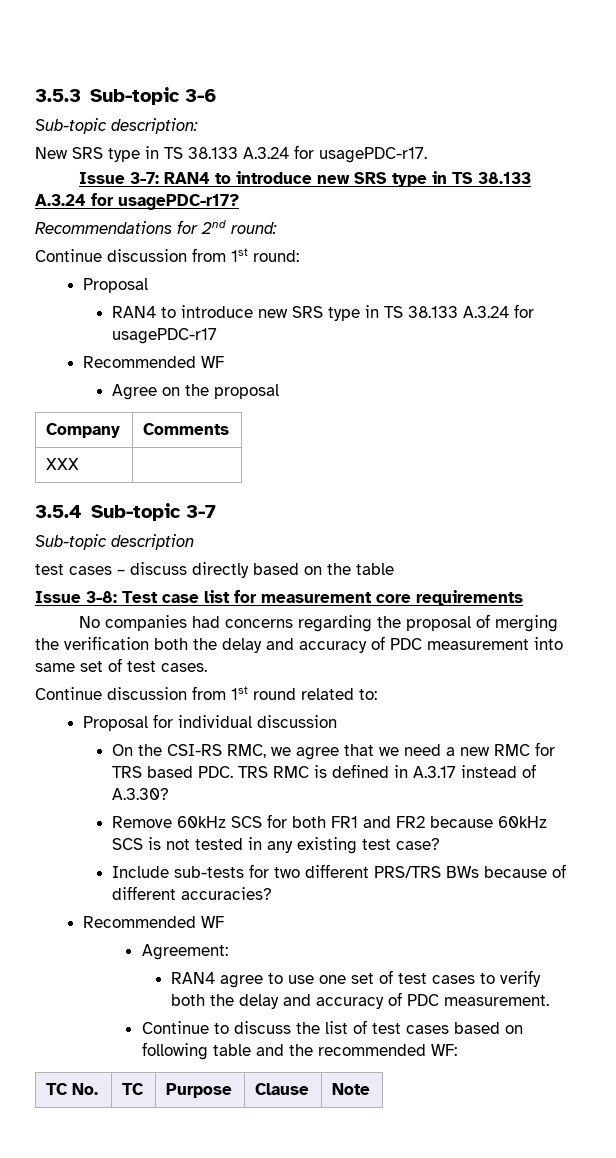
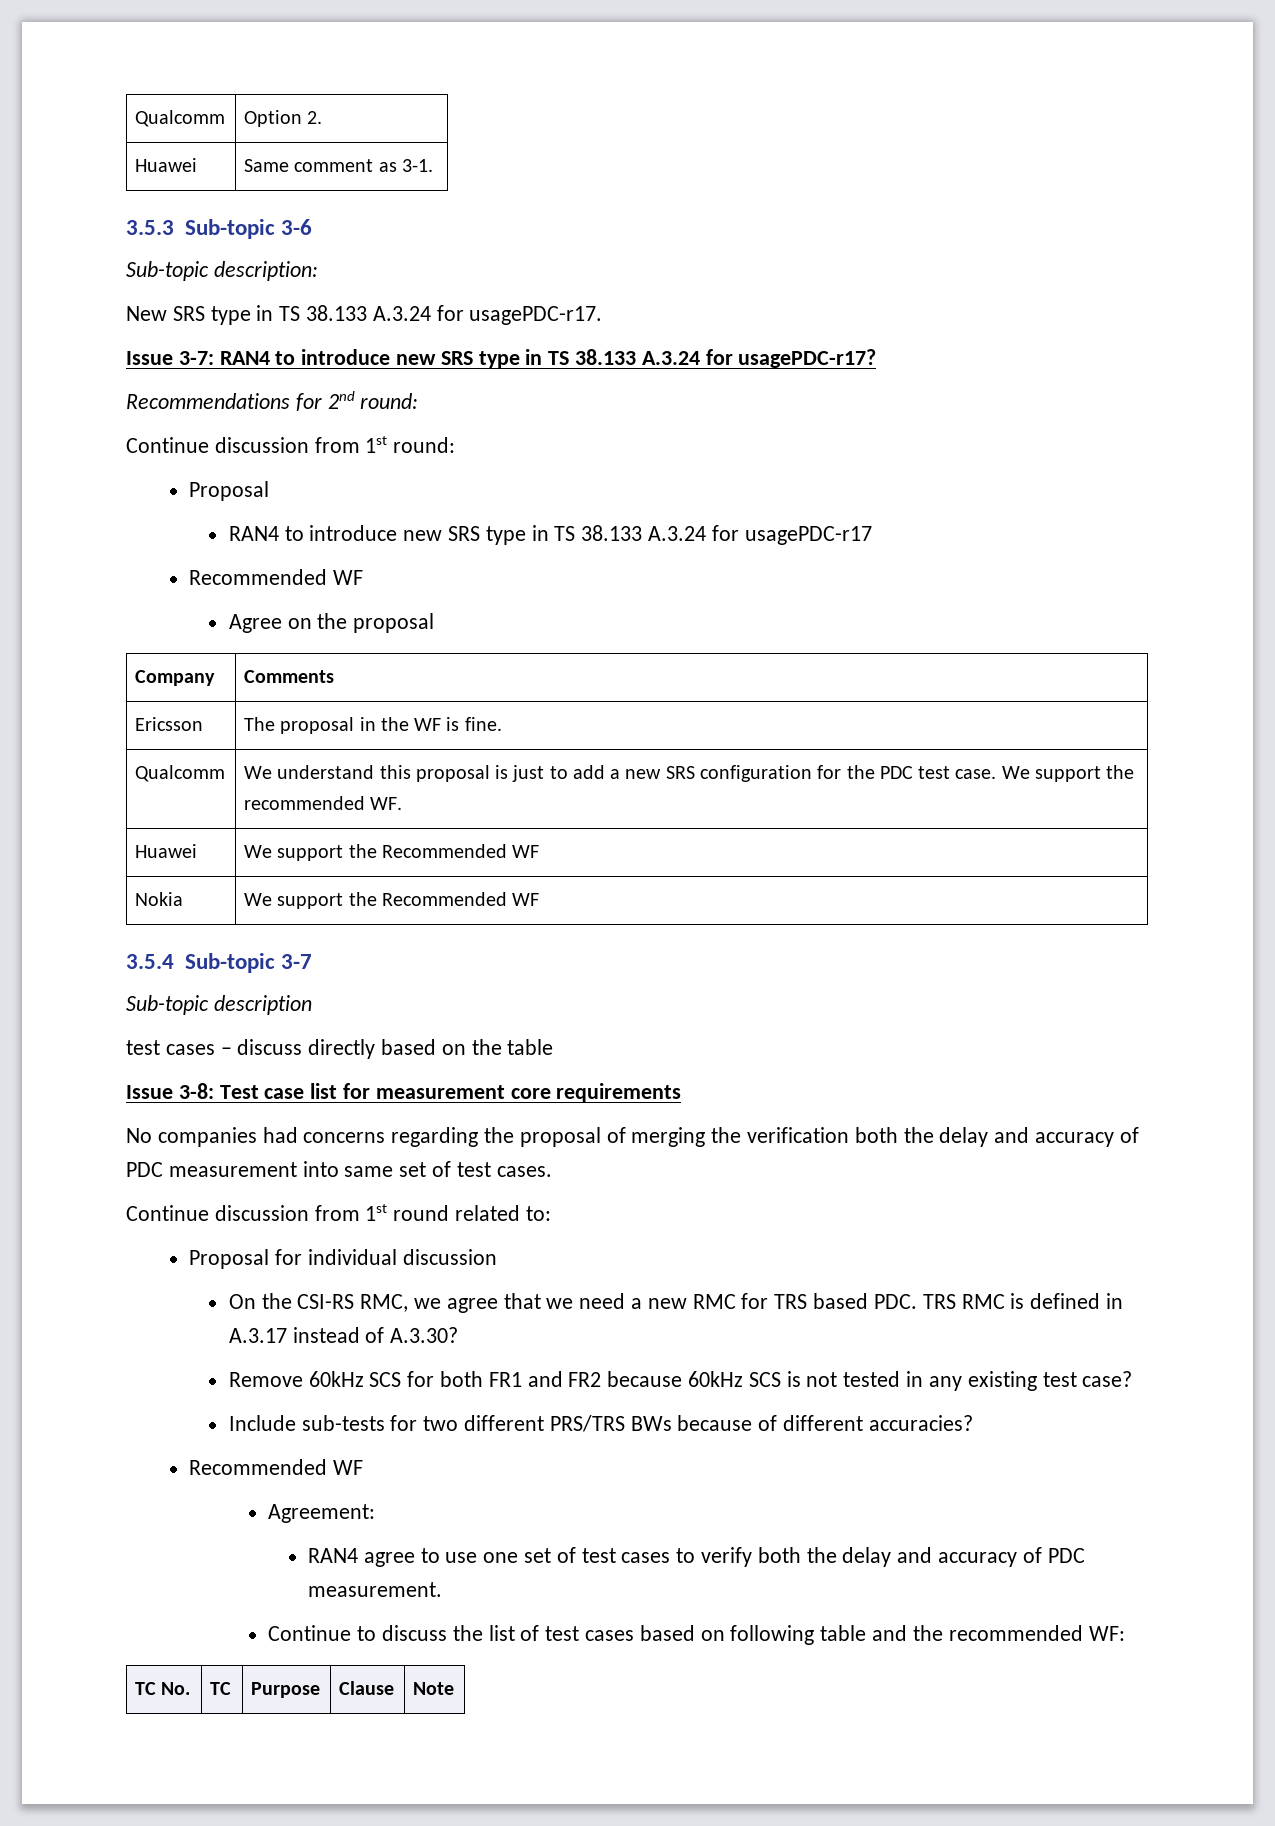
+ Qualcomm | Option 2.
+ Huawei | Same comment as 3-1.
- XXX |
+ Ericsson | The proposal in the WF is fine.
+ Qualcomm | We understand this proposal is just to add a new SRS configuration for the PDC test case. We support the recommended WF.
+ Huawei | We support the Recommended WF
+ Nokia | We support the Recommended WF

